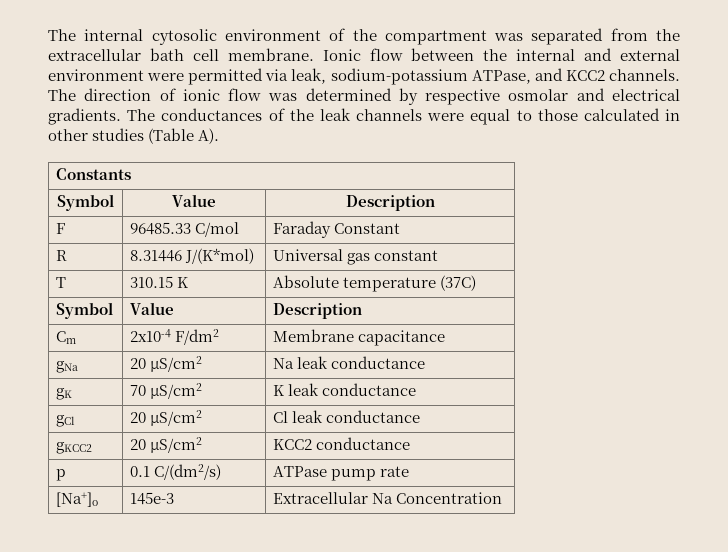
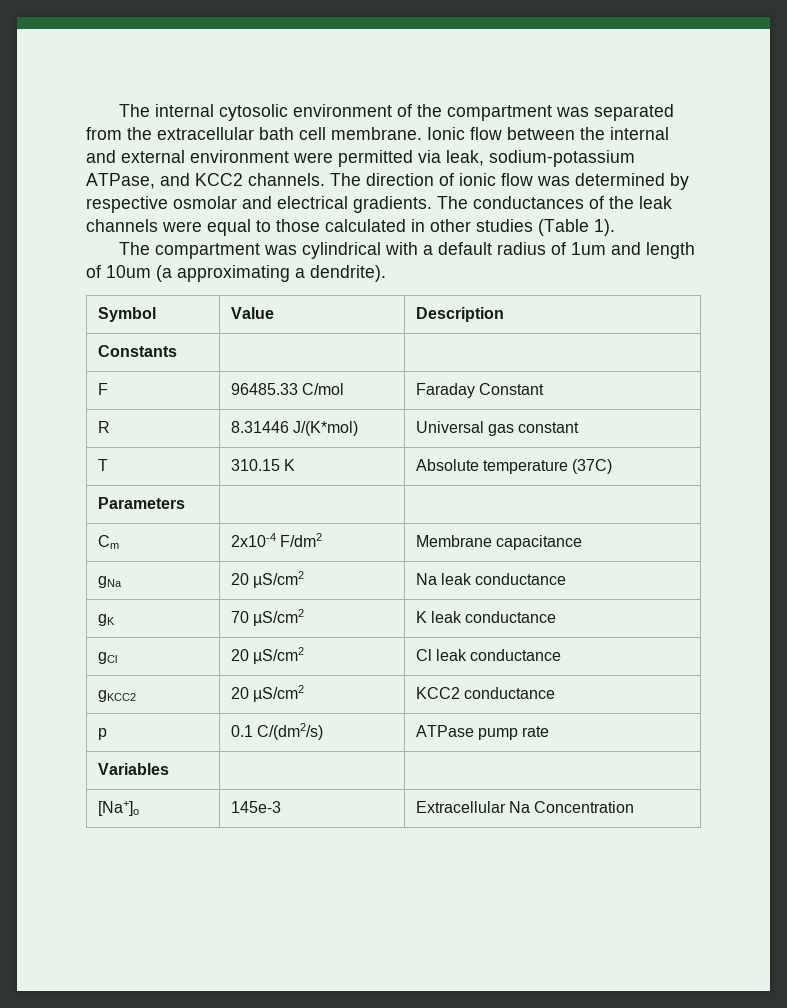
- The conductances of the leak channels were equal to those calculated in other studies (Table A).
- Constants
+ The conductances of the leak channels were equal to those calculated in other studies (Table 1).
+ The compartment was cylindrical with a default radius of 1um and length of 10um (a approximating a dendrite).
  Symbol | Value | Description
+ Constants | |
  T | 310.15 K | Absolute temperature (37C)
- Symbol | Value | Description
+ Parameters | |
+ Variables | |

